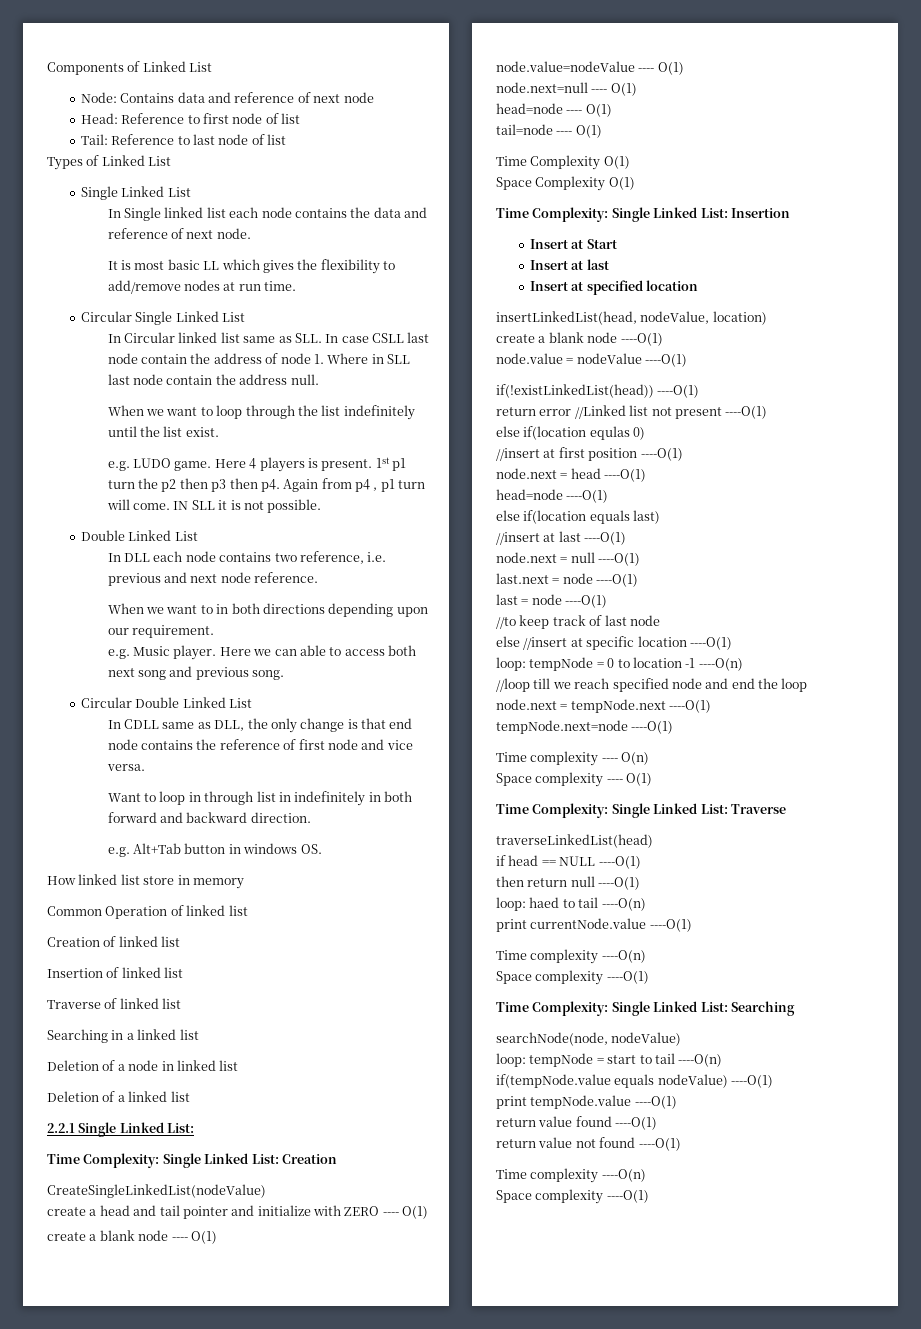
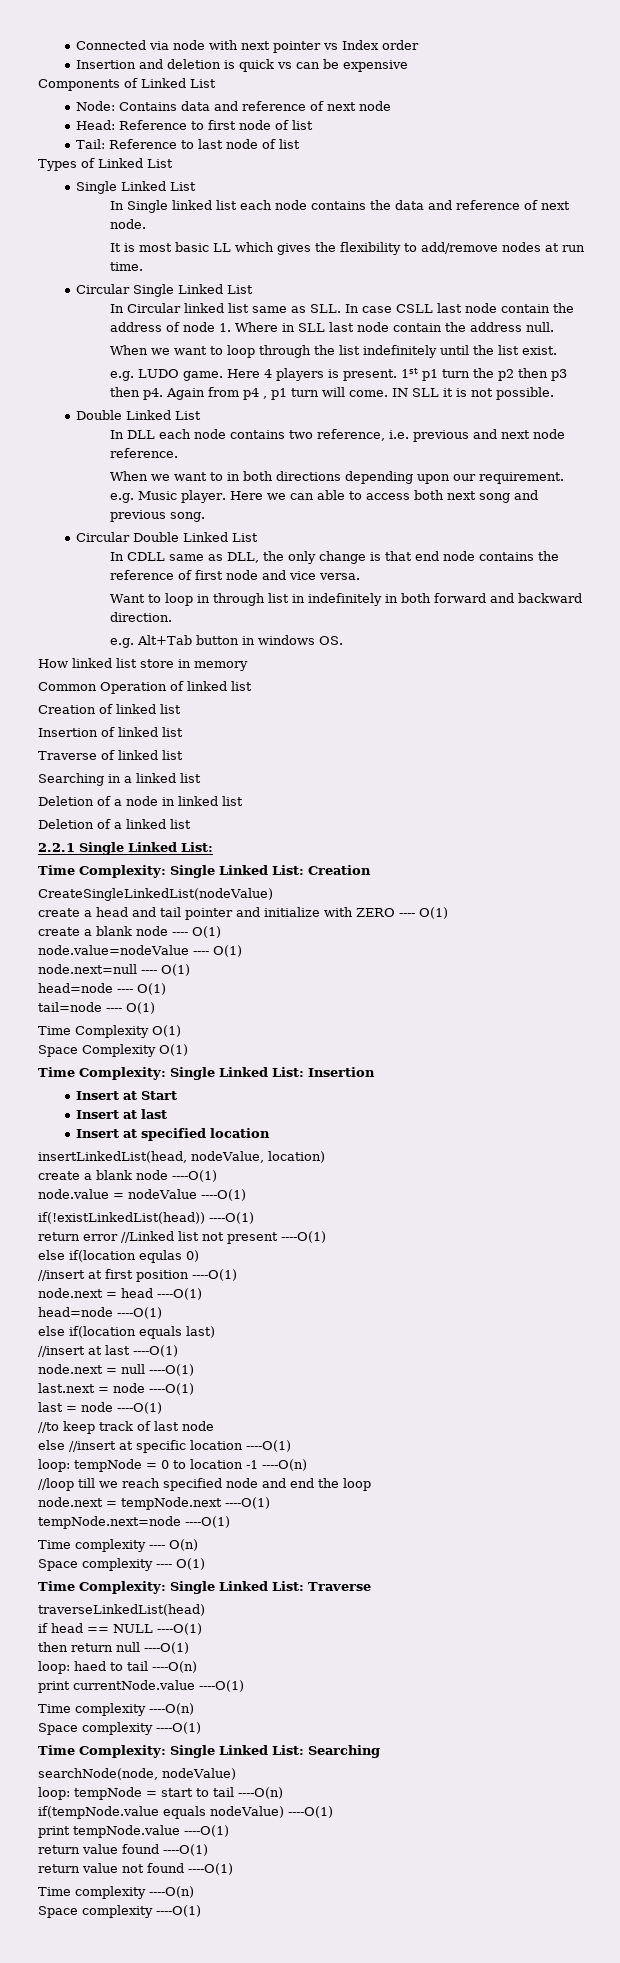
+ Connected via node with next pointer vs Index order
+ Insertion and deletion is quick vs can be expensive

